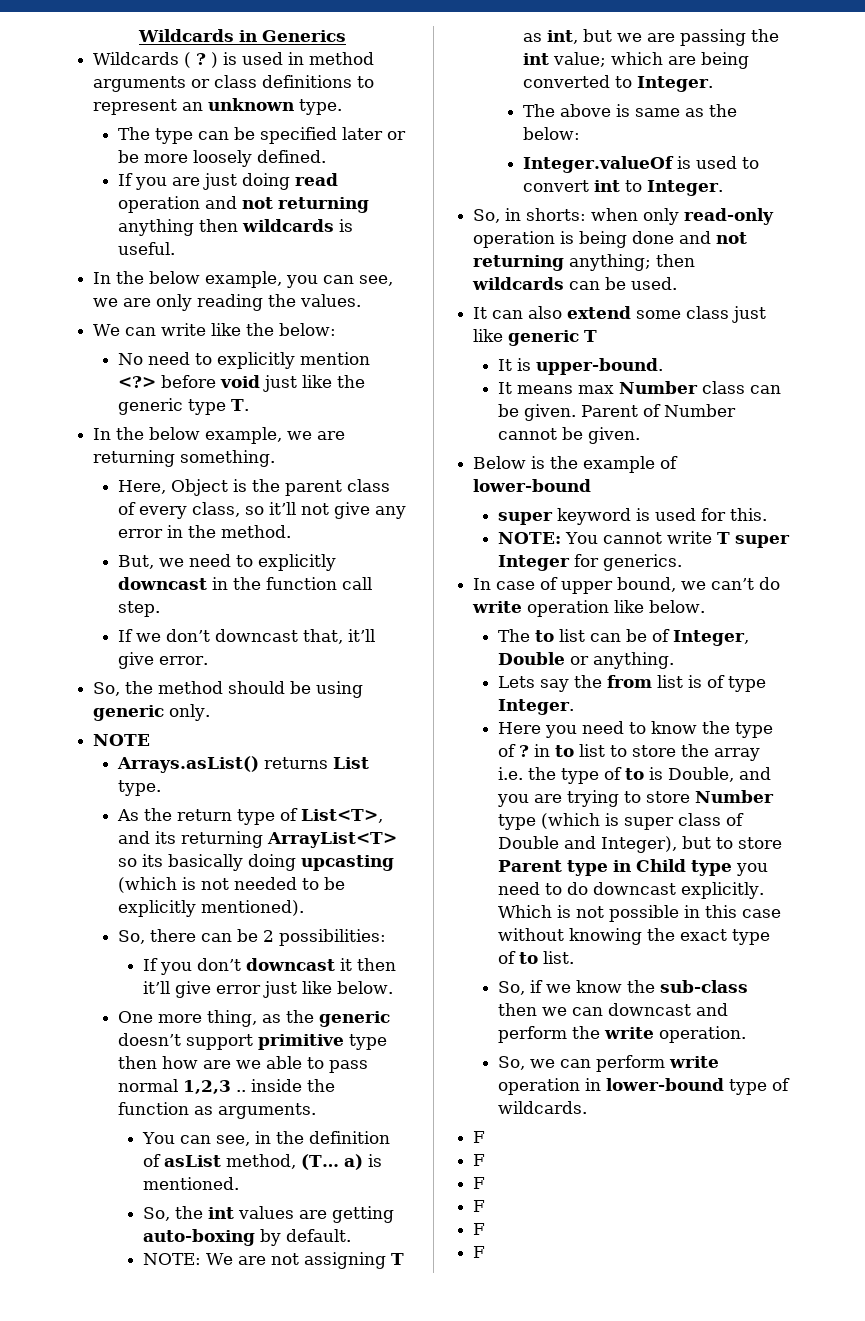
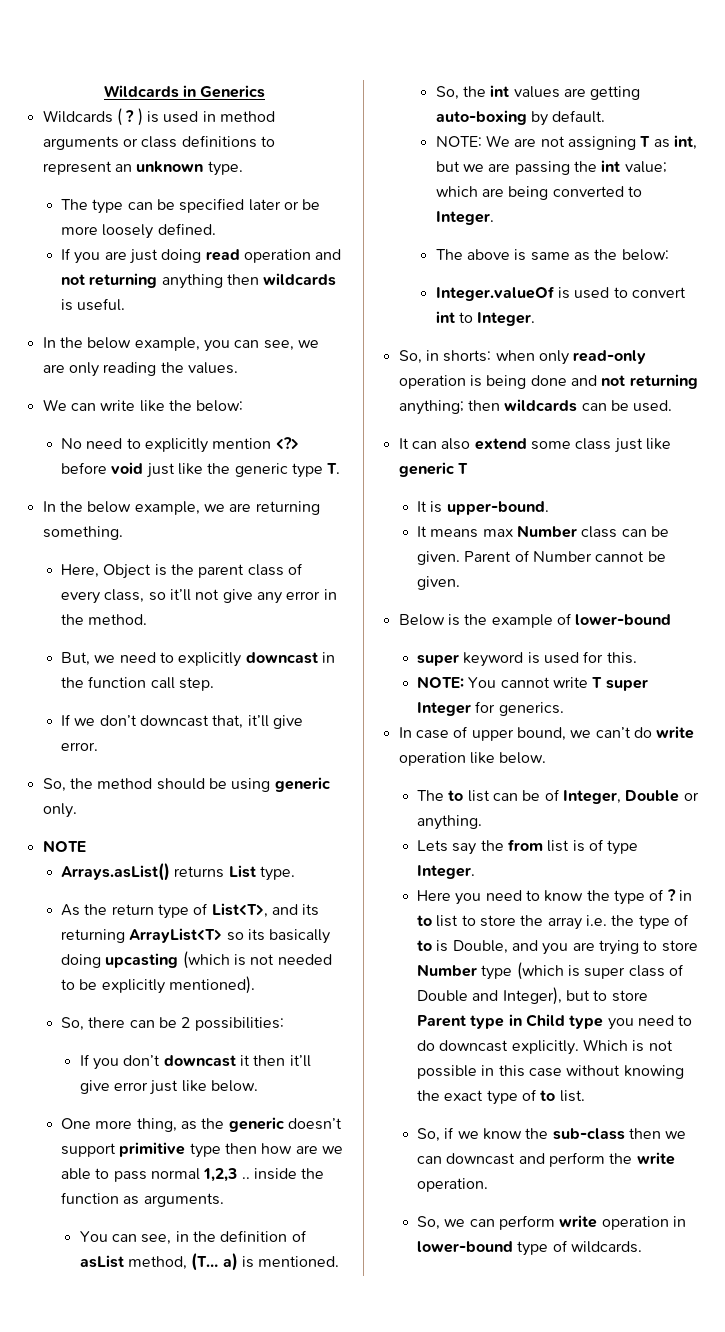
  So, we can perform write operation in lower-bound type of wildcards.
- F
- F
- F
- F
- F
- F

